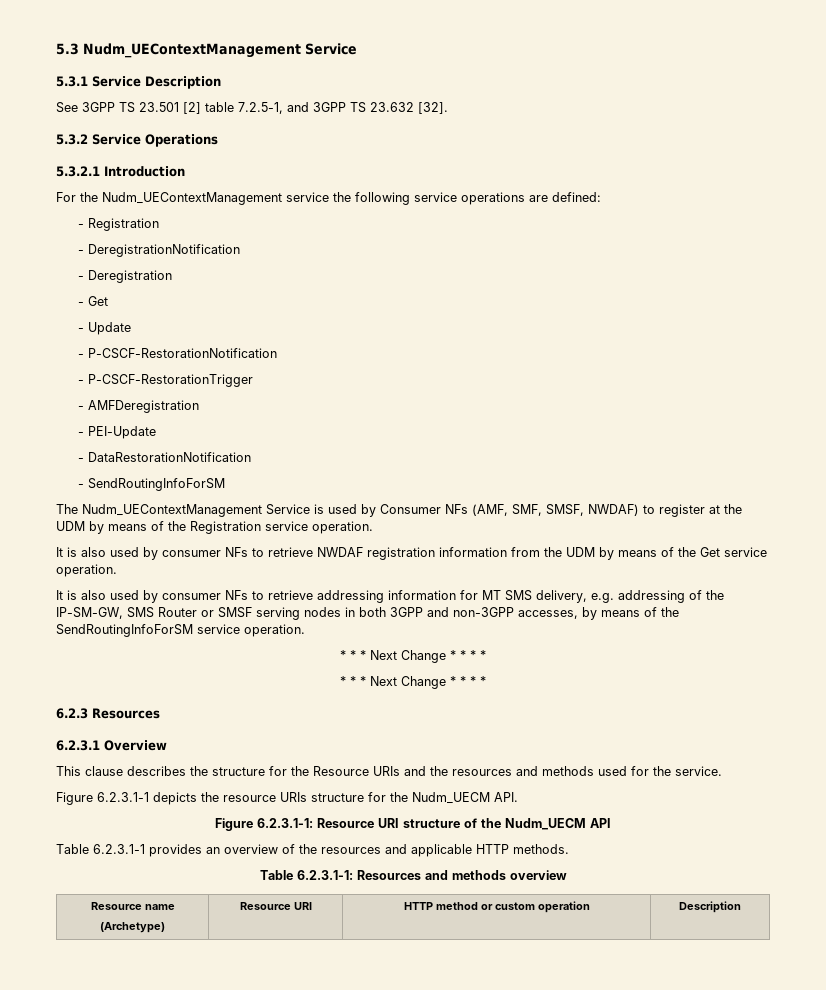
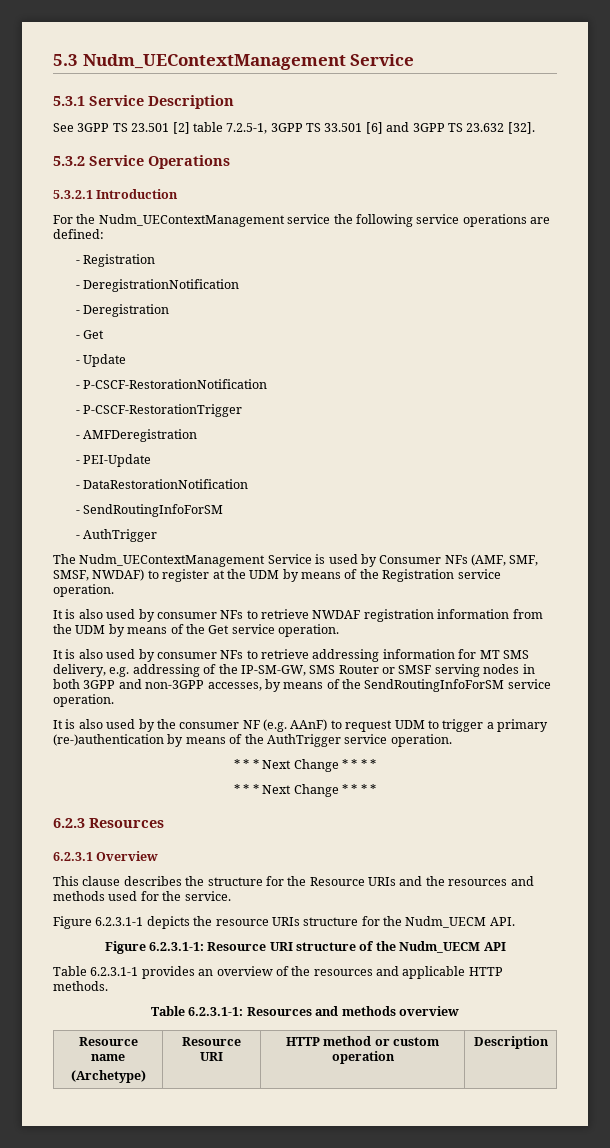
- See 3GPP TS 23.501 [2] table 7.2.5-1, and 3GPP TS 23.632 [32].
+ See 3GPP TS 23.501 [2] table 7.2.5-1, 3GPP TS 33.501 [6] and 3GPP TS 23.632 [32].
+ - AuthTrigger
+ It is also used by the consumer NF (e.g. AAnF) to request UDM to trigger a primary (re-)authentication by means of the AuthTrigger service operation.

